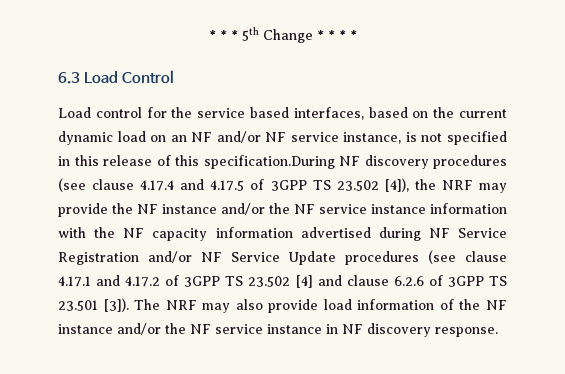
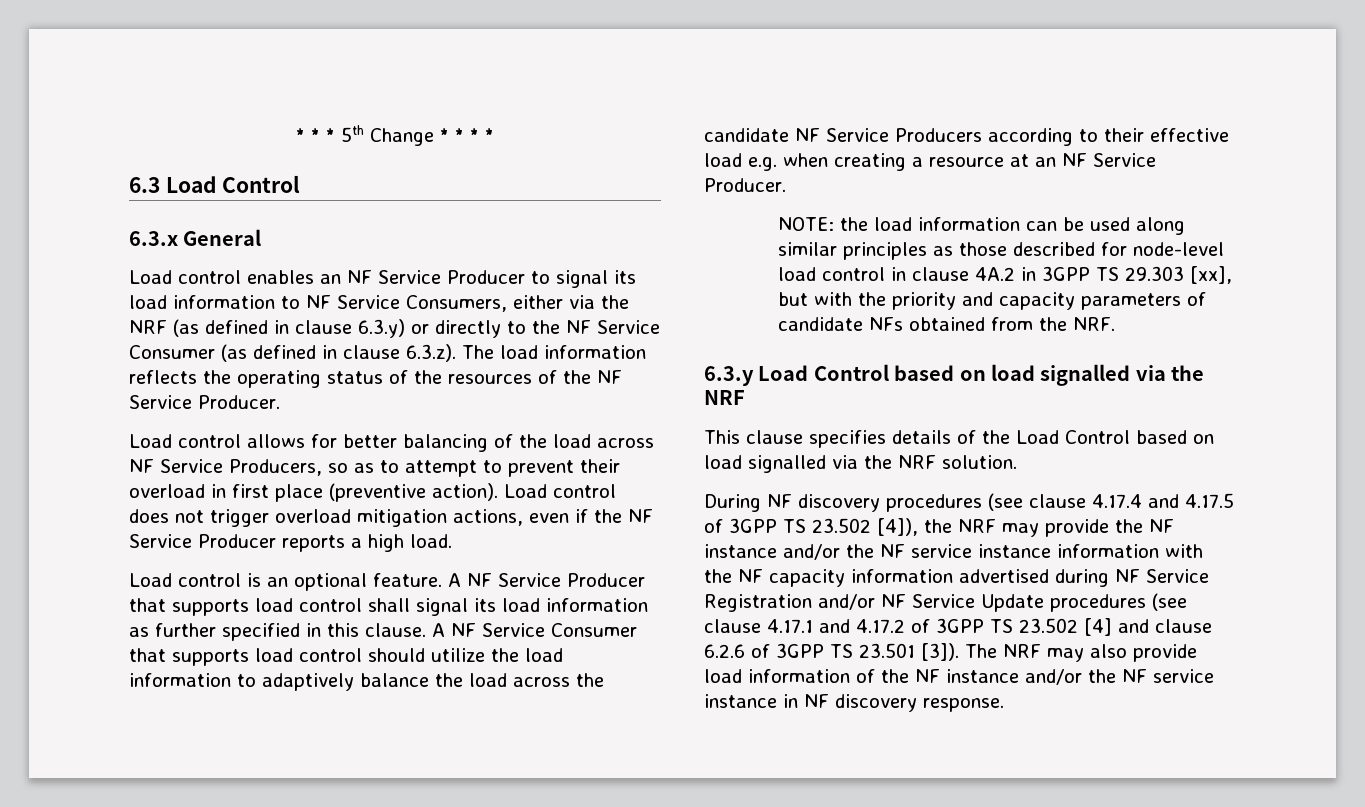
- Load control for the service based interfaces, based on the current dynamic load on an NF and/or NF service instance, is not specified in this release of this specification.During NF discovery procedures (see clause 4.17.4 and 4.17.5 of 3GPP TS 23.502 [4]), the NRF may provide the NF instance and/or the NF service instance information with the NF capacity information advertised during NF Service Registration and/or NF Service Update procedures (see clause 4.17.1 and 4.17.2 of 3GPP TS 23.502 [4] and clause 6.2.6 of 3GPP TS 23.501 [3]).
+ 6.3.x General
+ Load control enables an NF Service Producer to signal its load information to NF Service Consumers, either via the NRF (as defined in clause 6.3.y) or directly to the NF Service Consumer (as defined in clause 6.3.z). The load information reflects the operating status of the resources of the NF Service Producer.
+ Load control allows for better balancing of the load across NF Service Producers, so as to attempt to prevent their overload in first place (preventive action). Load control does not trigger overload mitigation actions, even if the NF Service Producer reports a high load.
+ Load control is an optional feature. A NF Service Producer that supports load control shall signal its load information as further specified in this clause. A NF Service Consumer that supports load control should utilize the load information to adaptively balance the load across the candidate NF Service Producers according to their effective load e.g. when creating a resource at an NF Service Producer.
+ NOTE: the load information can be used along similar principles as those described for node-level load control in clause 4A.2 in 3GPP TS 29.303 [xx], but with the priority and capacity parameters of candidate NFs obtained from the NRF.
+ 6.3.y Load Control based on load signalled via the NRF
+ This clause specifies details of the Load Control based on load signalled via the NRF solution.
+ During NF discovery procedures (see clause 4.17.4 and 4.17.5 of 3GPP TS 23.502 [4]), the NRF may provide the NF instance and/or the NF service instance information with the NF capacity information advertised during NF Service Registration and/or NF Service Update procedures (see clause 4.17.1 and 4.17.2 of 3GPP TS 23.502 [4] and clause 6.2.6 of 3GPP TS 23.501 [3]).

